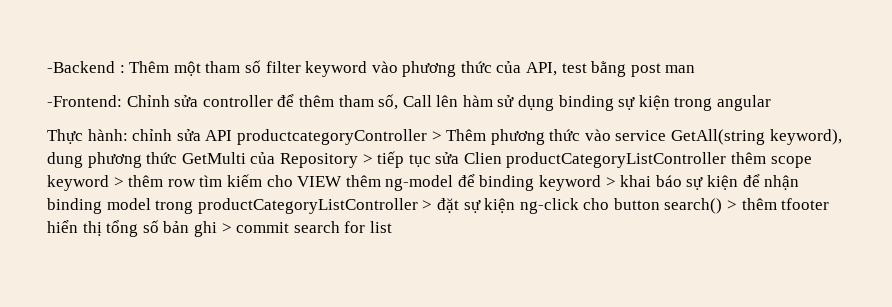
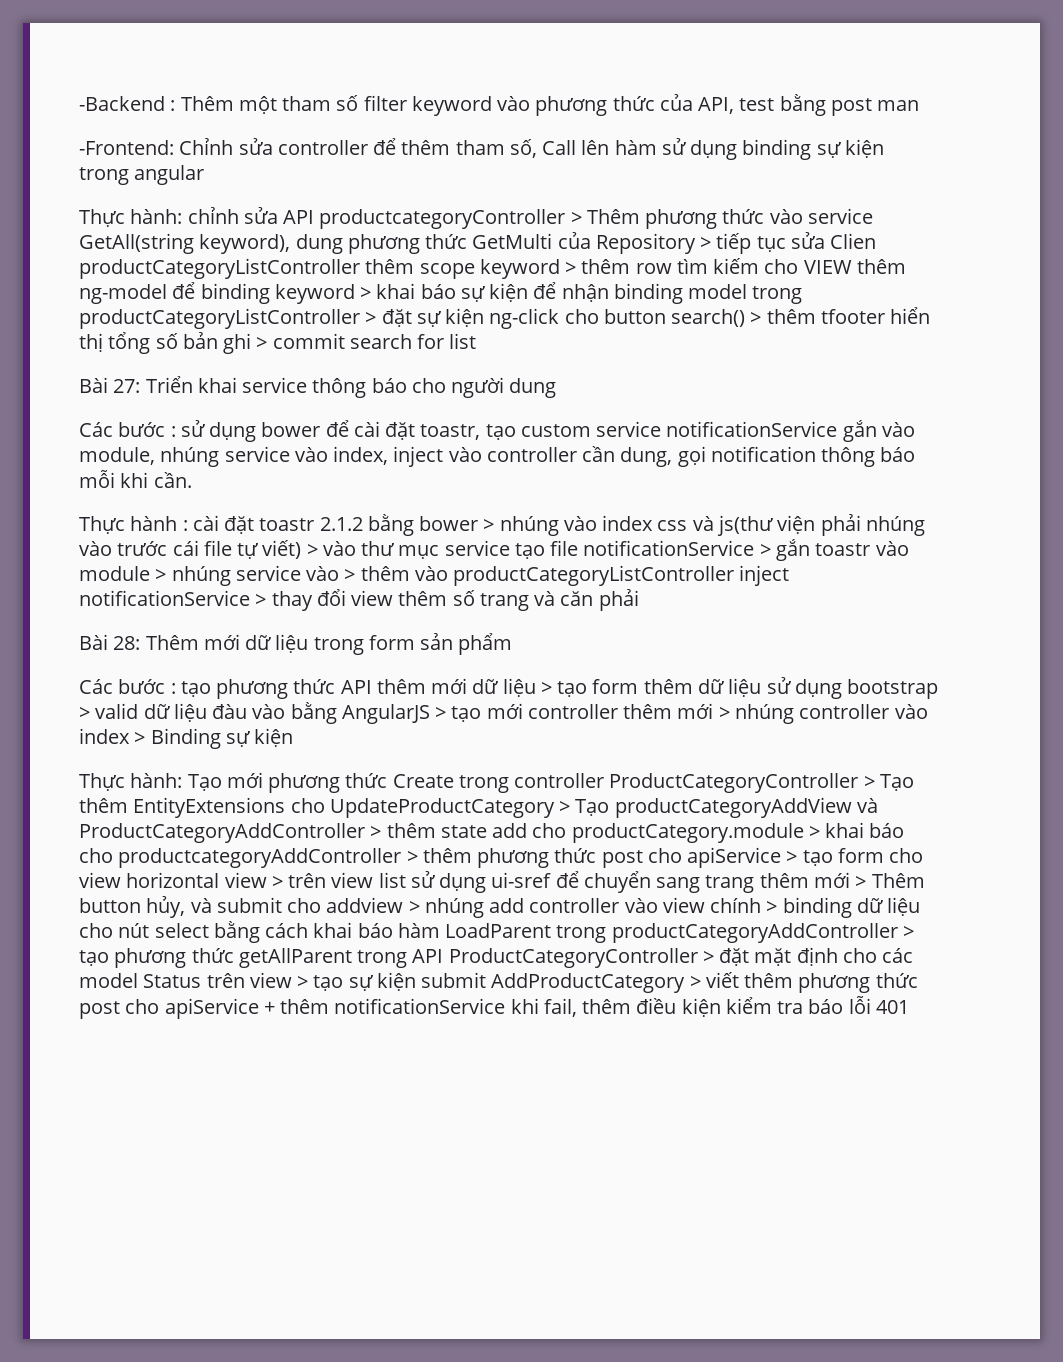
+ Bài 27: Triển khai service thông báo cho người dung
+ Các bước : sử dụng bower để cài đặt toastr, tạo custom service notificationService gắn vào module, nhúng service vào index, inject vào controller cần dung, gọi notification thông báo mỗi khi cần.
+ Thực hành : cài đặt toastr 2.1.2 bằng bower > nhúng vào index css và js(thư viện phải nhúng vào trước cái file tự viết) > vào thư mục service tạo file notificationService > gắn toastr vào module > nhúng service vào > thêm vào productCategoryListController inject notificationService > thay đổi view thêm số trang và căn phải
+ Bài 28: Thêm mới dữ liệu trong form sản phẩm
+ Các bước : tạo phương thức API thêm mới dữ liệu > tạo form thêm dữ liệu sử dụng bootstrap > valid dữ liệu đàu vào bằng AngularJS > tạo mới controller thêm mới > nhúng controller vào index > Binding sự kiện
+ Thực hành: Tạo mới phương thức Create trong controller ProductCategoryController > Tạo thêm EntityExtensions cho UpdateProductCategory > Tạo productCategoryAddView và ProductCategoryAddController > thêm state add cho productCategory.module > khai báo cho productcategoryAddController > thêm phương thức post cho apiService > tạo form cho view horizontal view > trên view list sử dụng ui-sref để chuyển sang trang thêm mới > Thêm button hủy, và submit cho addview > nhúng add controller vào view chính > binding dữ liệu cho nút select bằng cách khai báo hàm LoadParent trong productCategoryAddController > tạo phương thức getAllParent trong API ProductCategoryController > đặt mặt định cho các model Status trên view > tạo sự kiện submit AddProductCategory > viết thêm phương thức post cho apiService + thêm notificationService khi fail, thêm điều kiện kiểm tra báo lỗi 401

